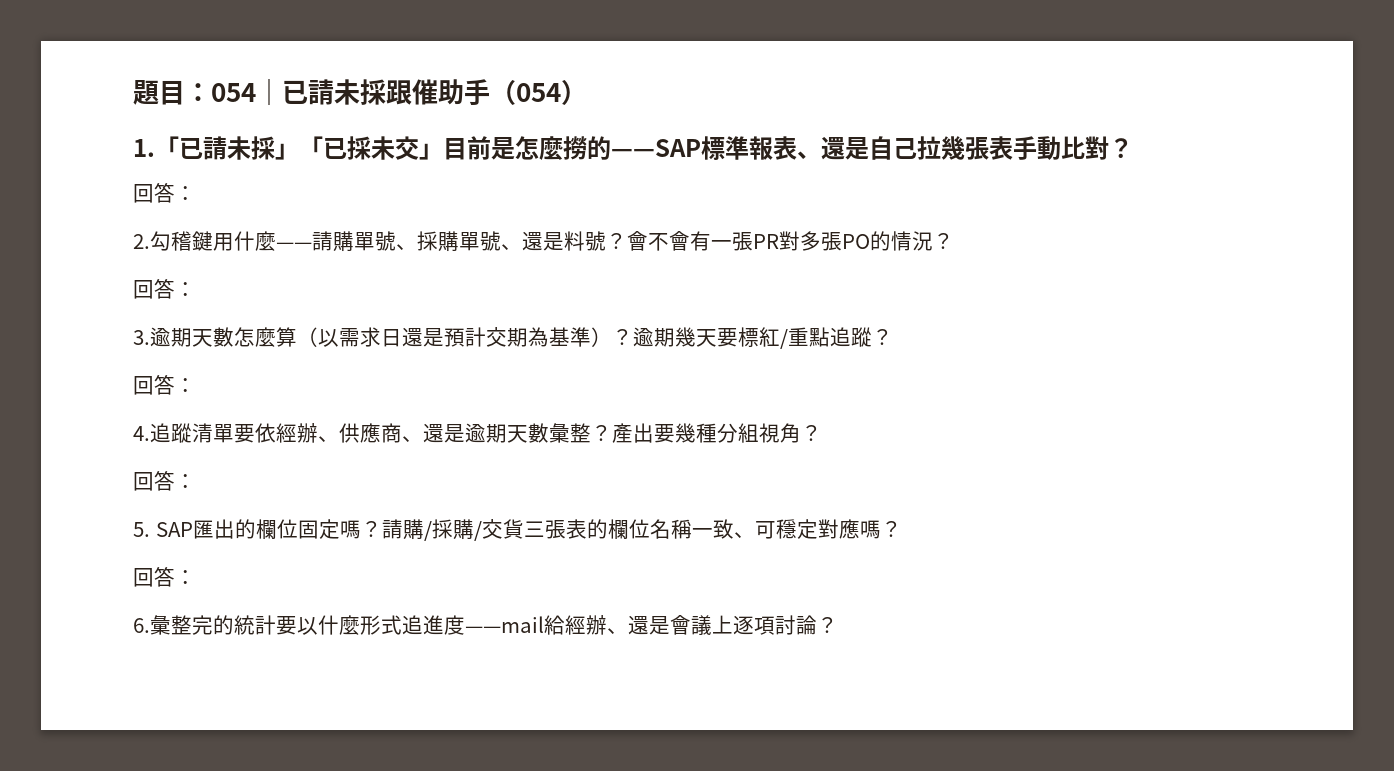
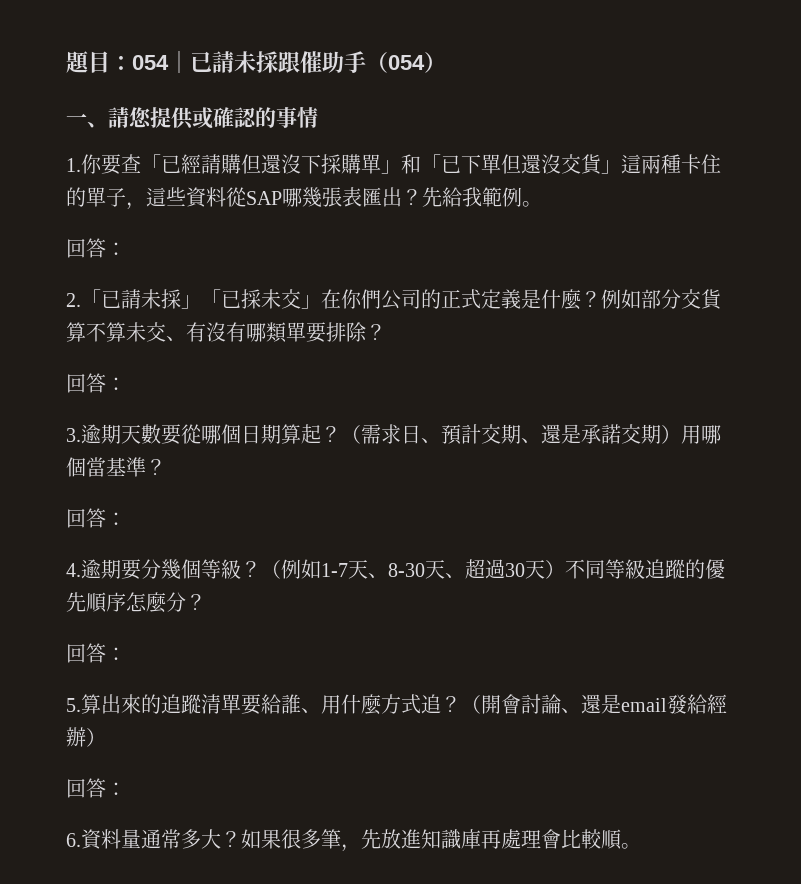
- 1.「已請未採」「已採未交」目前是怎麼撈的——SAP標準報表、還是自己拉幾張表手動比對？
+ 一、請您提供或確認的事情
+ 1.你要查「已經請購但還沒下採購單」和「已下單但還沒交貨」這兩種卡住的單子，這些資料從SAP哪幾張表匯出？先給我範例。
  回答：
- 2.勾稽鍵用什麼——請購單號、採購單號、還是料號？會不會有一張PR對多張PO的情況？
+ 2.「已請未採」「已採未交」在你們公司的正式定義是什麼？例如部分交貨算不算未交、有沒有哪類單要排除？
- 3.逾期天數怎麼算（以需求日還是預計交期為基準）？逾期幾天要標紅/重點追蹤？
+ 3.逾期天數要從哪個日期算起？（需求日、預計交期、還是承諾交期）用哪個當基準？
  回答：
- 4.追蹤清單要依經辦、供應商、還是逾期天數彙整？產出要幾種分組視角？
+ 4.逾期要分幾個等級？（例如1-7天、8-30天、超過30天）不同等級追蹤的優先順序怎麼分？
  回答：
- 5. SAP匯出的欄位固定嗎？請購/採購/交貨三張表的欄位名稱一致、可穩定對應嗎？
+ 5.算出來的追蹤清單要給誰、用什麼方式追？（開會討論、還是email發給經辦）
  回答：
- 6.彙整完的統計要以什麼形式追進度——mail給經辦、還是會議上逐項討論？
+ 6.資料量通常多大？如果很多筆，先放進知識庫再處理會比較順。

